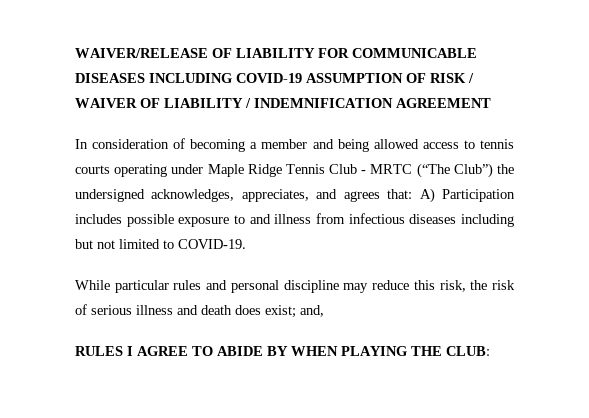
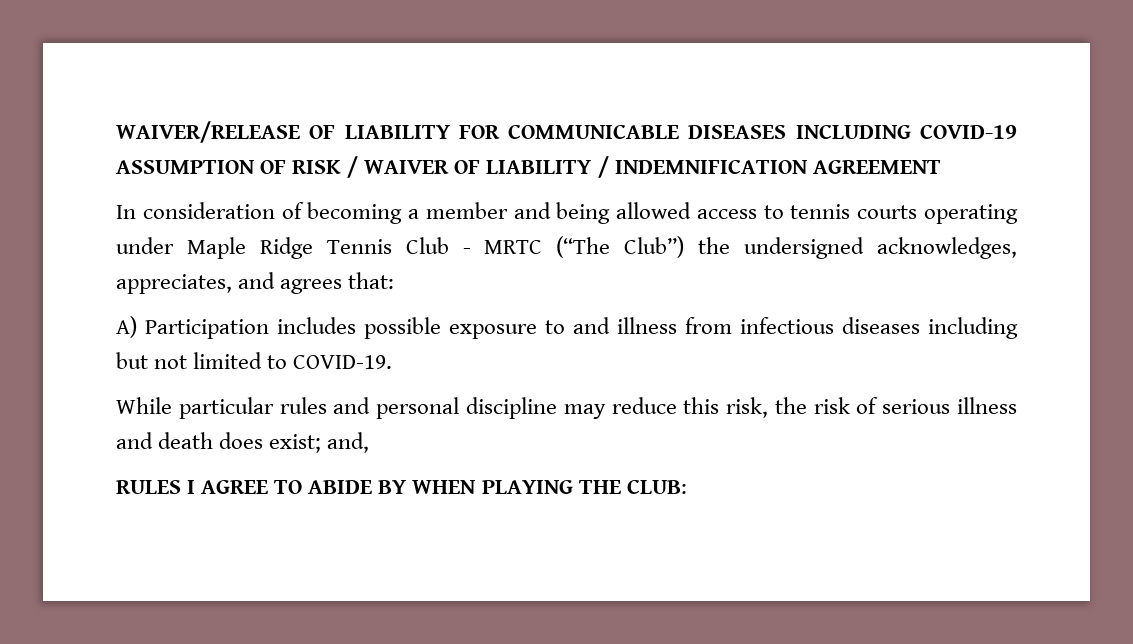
- In consideration of becoming a member and being allowed access to tennis courts operating under Maple Ridge Tennis Club - MRTC (“The Club”) the undersigned acknowledges, appreciates, and agrees that: A) Participation includes possible exposure to and illness from infectious diseases including but not limited to COVID-19.
+ In consideration of becoming a member and being allowed access to tennis courts operating under Maple Ridge Tennis Club - MRTC (“The Club”) the undersigned acknowledges, appreciates, and agrees that:
+ A) Participation includes possible exposure to and illness from infectious diseases including but not limited to COVID-19.

